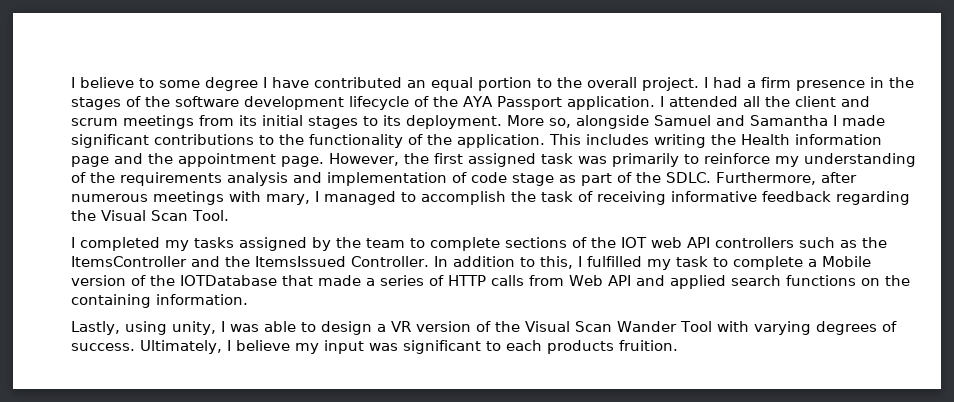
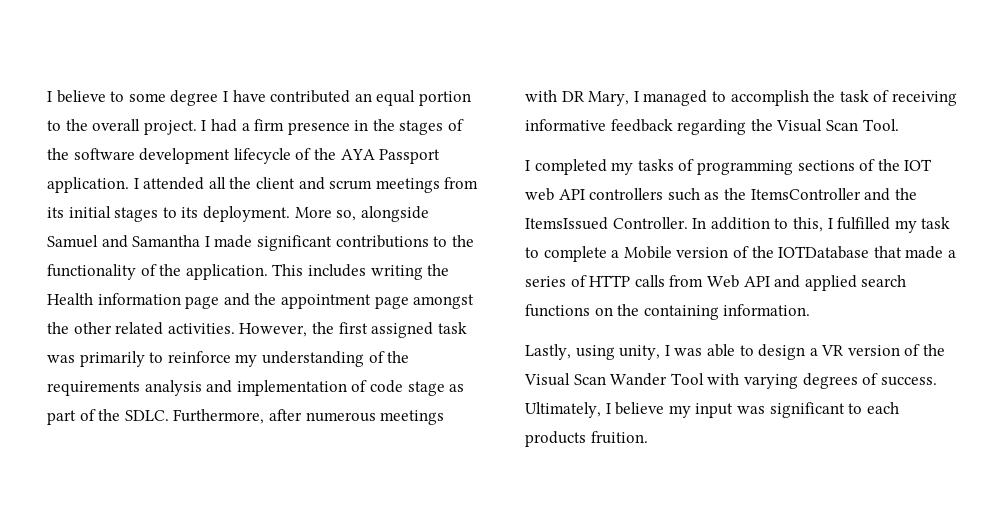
- This includes writing the Health information page and the appointment page.
+ This includes writing the Health information page and the appointment page amongst the other related activities.
- Furthermore, after numerous meetings with mary, I managed to accomplish the task of receiving informative feedback regarding the Visual Scan Tool.
+ Furthermore, after numerous meetings with DR Mary, I managed to accomplish the task of receiving informative feedback regarding the Visual Scan Tool.
- I completed my tasks assigned by the team to complete sections of the IOT web API controllers such as the ItemsController and the ItemsIssued Controller.
+ I completed my tasks of programming sections of the IOT web API controllers such as the ItemsController and the ItemsIssued Controller.

